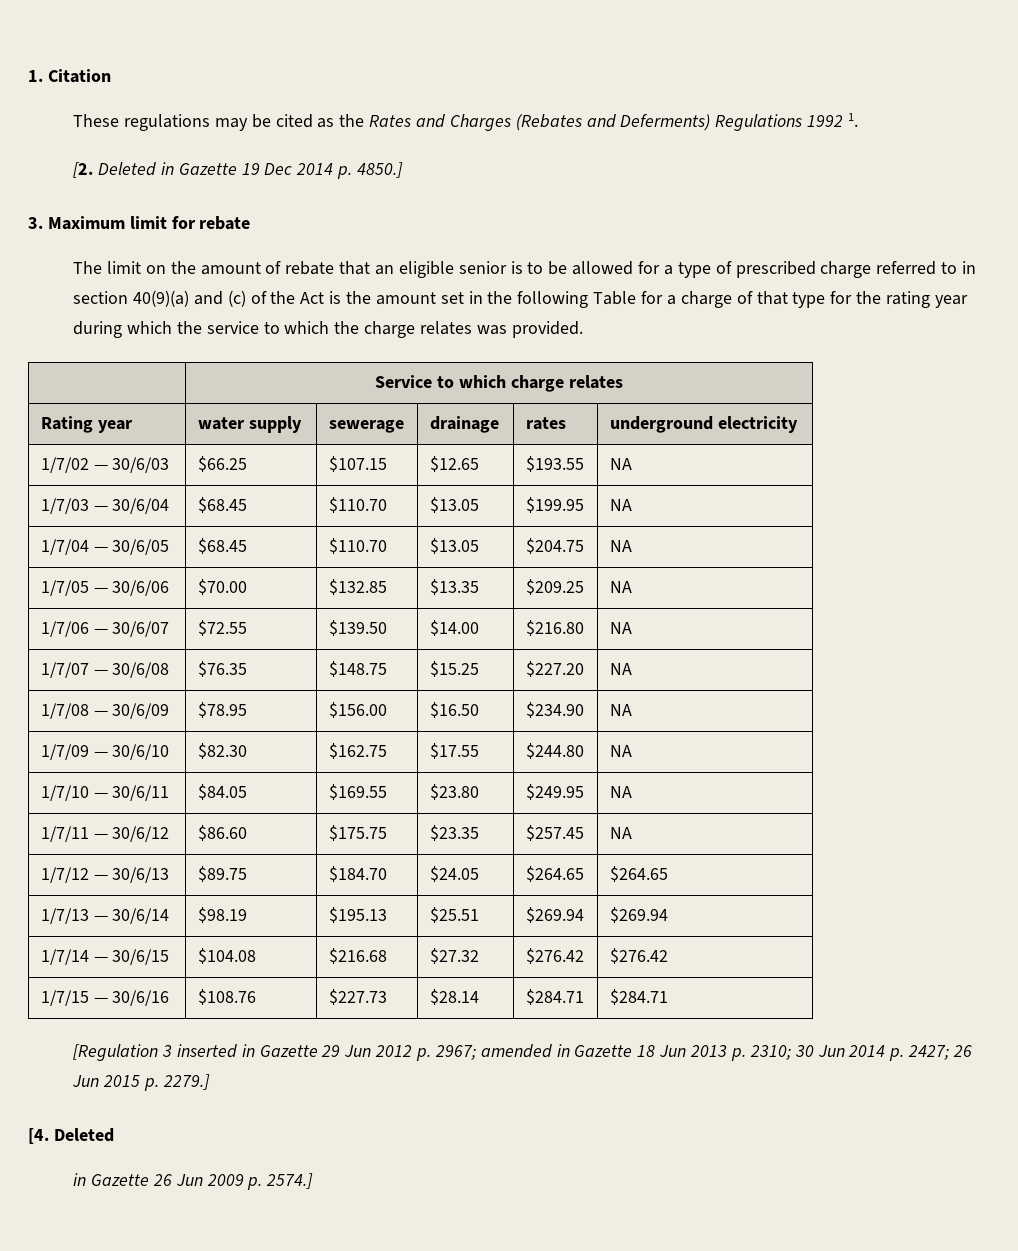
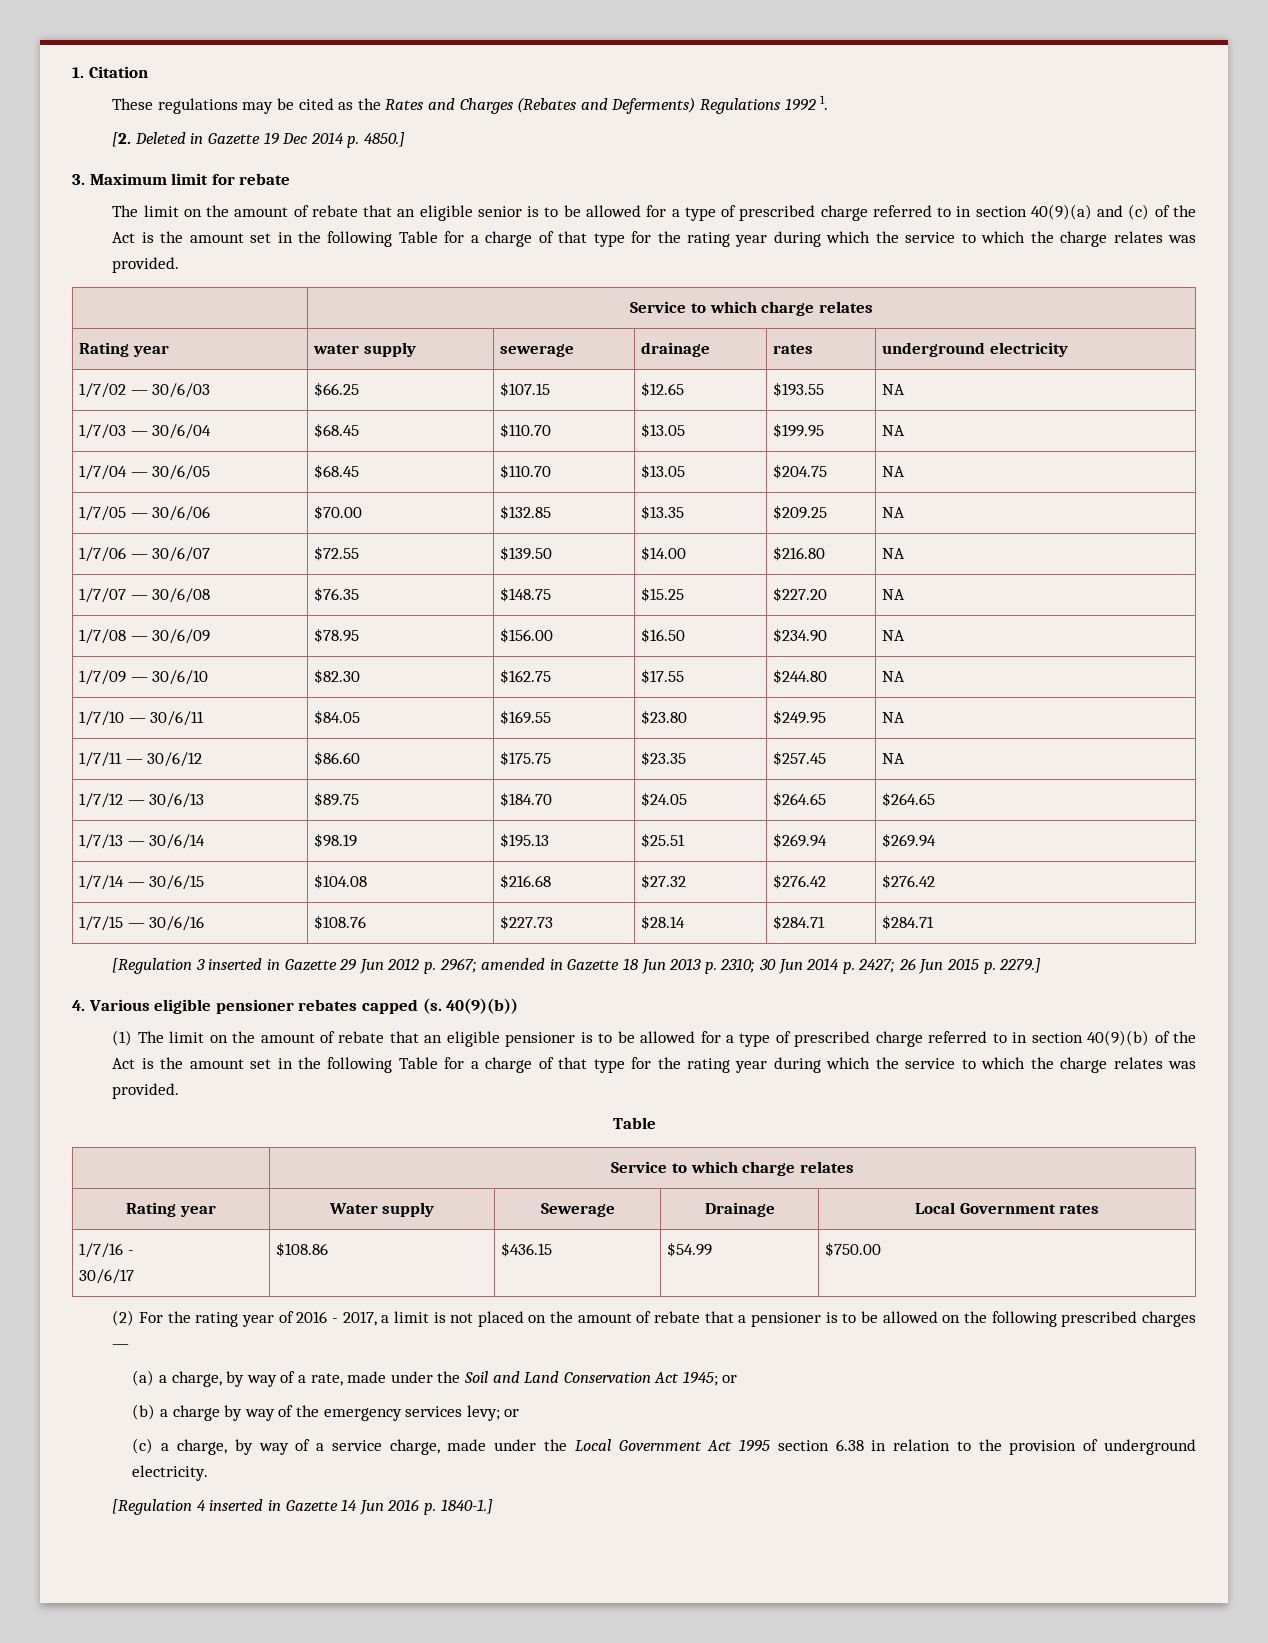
- [4. Deleted
- in Gazette 26 Jun 2009 p. 2574.]
+ 4. Various eligible pensioner rebates capped (s. 40(9)(b))
+ (1) The limit on the amount of rebate that an eligible pensioner is to be allowed for a type of prescribed charge referred to in section 40(9)(b) of the Act is the amount set in the following Table for a charge of that type for the rating year during which the service to which the charge relates was provided.
+ Table
+ | Service to which charge relates
+ Rating year | Water supply | Sewerage | Drainage | Local Government rates
+ 1/7/16 -
+ 30/6/17 | $108.86 | $436.15 | $54.99 | $750.00
+ (2) For the rating year of 2016 - 2017, a limit is not placed on the amount of rebate that a pensioner is to be allowed on the following prescribed charges —
+ (a) a charge, by way of a rate, made under the Soil and Land Conservation Act 1945; or
+ (b) a charge by way of the emergency services levy; or
+ (c) a charge, by way of a service charge, made under the Local Government Act 1995 section 6.38 in relation to the provision of underground electricity.
+ [Regulation 4 inserted in Gazette 14 Jun 2016 p. 1840-1.]

